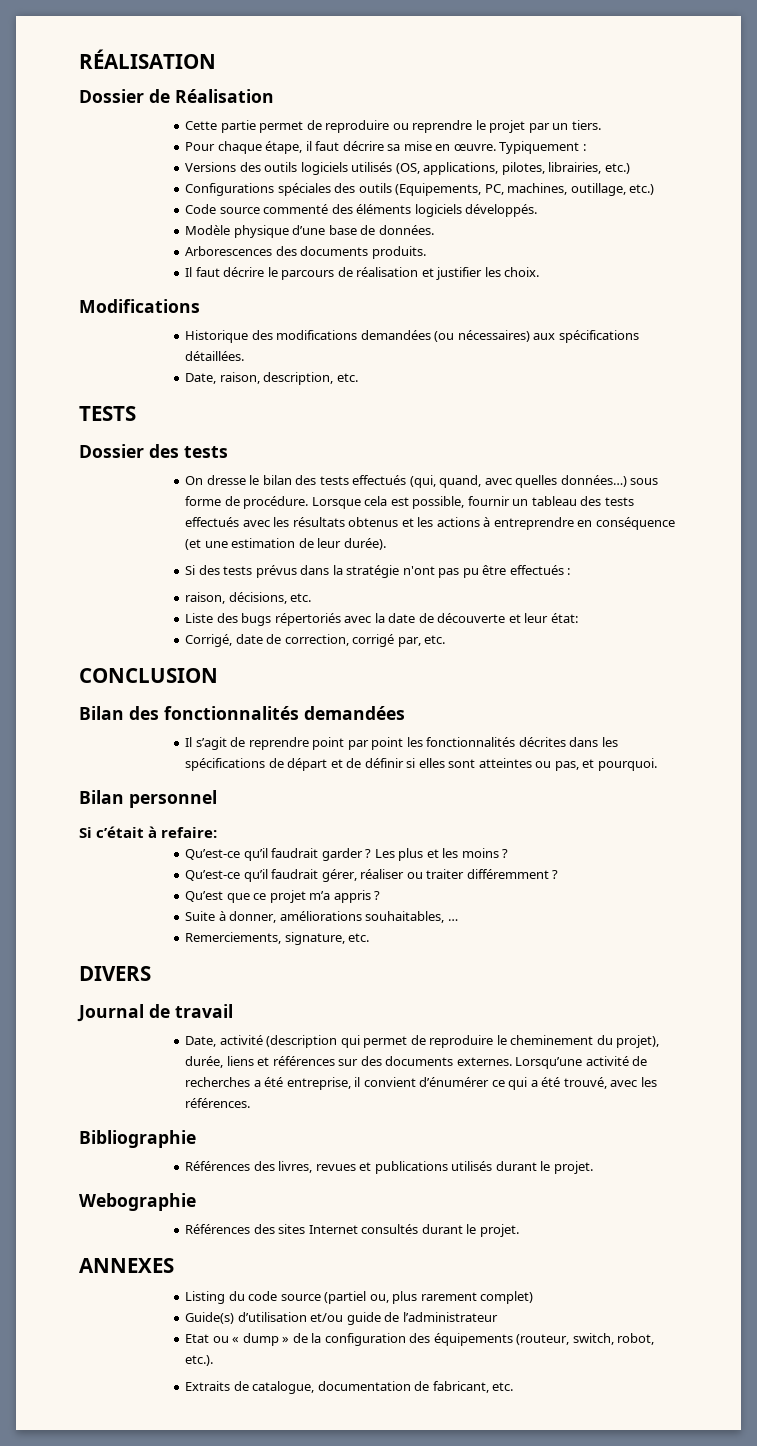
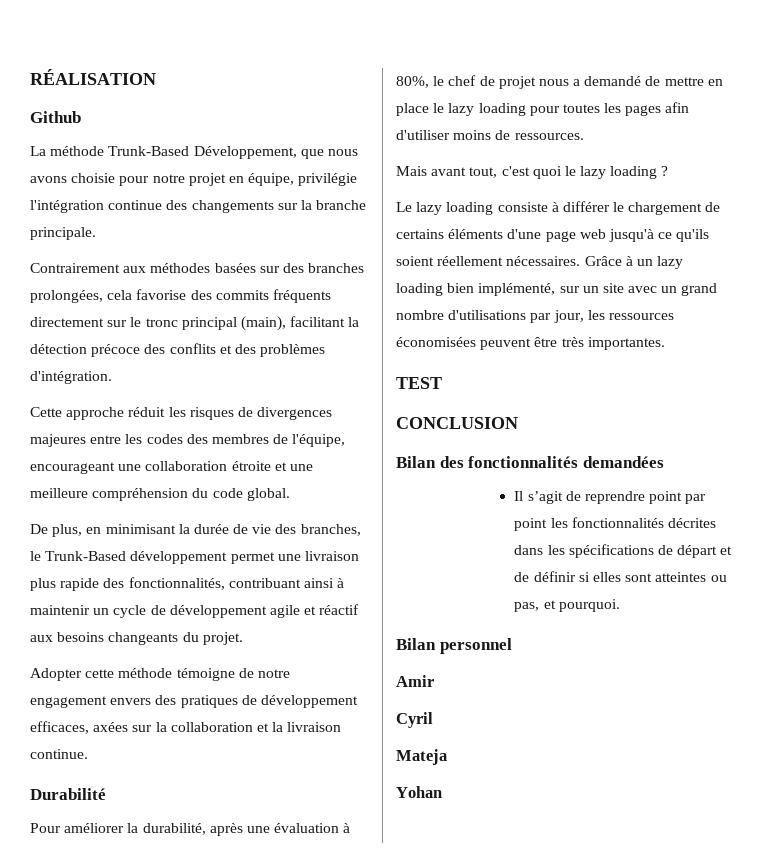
- Dossier de Réalisation
- Cette partie permet de reproduire ou reprendre le projet par un tiers.
- Pour chaque étape, il faut décrire sa mise en œuvre. Typiquement :
- Versions des outils logiciels utilisés (OS, applications, pilotes, librairies, etc.)
- Configurations spéciales des outils (Equipements, PC, machines, outillage, etc.)
- Code source commenté des éléments logiciels développés.
- Modèle physique d’une base de données.
- Arborescences des documents produits.
- Il faut décrire le parcours de réalisation et justifier les choix.
- Modifications
- Historique des modifications demandées (ou nécessaires) aux spécifications détaillées.
- Date, raison, description, etc.
- TESTS
- Dossier des tests
- On dresse le bilan des tests effectués (qui, quand, avec quelles données…) sous forme de procédure. Lorsque cela est possible, fournir un tableau des tests effectués avec les résultats obtenus et les actions à entreprendre en conséquence (et une estimation de leur durée).
- Si des tests prévus dans la stratégie n'ont pas pu être effectués :
- raison, décisions, etc.
- Liste des bugs répertoriés avec la date de découverte et leur état:
- Corrigé, date de correction, corrigé par, etc.
+ Github
+ La méthode Trunk-Based Développement, que nous avons choisie pour notre projet en équipe, privilégie l'intégration continue des changements sur la branche principale.
+ Contrairement aux méthodes basées sur des branches prolongées, cela favorise des commits fréquents directement sur le tronc principal (main), facilitant la détection précoce des conflits et des problèmes d'intégration.
+ Cette approche réduit les risques de divergences majeures entre les codes des membres de l'équipe, encourageant une collaboration étroite et une meilleure compréhension du code global.
+ De plus, en minimisant la durée de vie des branches, le Trunk-Based développement permet une livraison plus rapide des fonctionnalités, contribuant ainsi à maintenir un cycle de développement agile et réactif aux besoins changeants du projet.
+ Adopter cette méthode témoigne de notre engagement envers des pratiques de développement efficaces, axées sur la collaboration et la livraison continue.
+ Durabilité
+ Pour améliorer la durabilité, après une évaluation à 80%, le chef de projet nous a demandé de mettre en place le lazy loading pour toutes les pages afin d'utiliser moins de ressources.
+ Mais avant tout, c'est quoi le lazy loading ?
+ Le lazy loading consiste à différer le chargement de certains éléments d'une page web jusqu'à ce qu'ils soient réellement nécessaires. Grâce à un lazy loading bien implémenté, sur un site avec un grand nombre d'utilisations par jour, les ressources économisées peuvent être très importantes.
+ TEST
- Si c’était à refaire:
- Qu’est-ce qu’il faudrait garder ? Les plus et les moins ?
- Qu’est-ce qu’il faudrait gérer, réaliser ou traiter différemment ?
- Qu’est que ce projet m’a appris ?
- Suite à donner, améliorations souhaitables, …
- Remerciements, signature, etc.
- DIVERS
- Journal de travail
- Date, activité (description qui permet de reproduire le cheminement du projet), durée, liens et références sur des documents externes. Lorsqu’une activité de recherches a été entreprise, il convient d’énumérer ce qui a été trouvé, avec les références.
- Bibliographie
- Références des livres, revues et publications utilisés durant le projet.
- Webographie
- Références des sites Internet consultés durant le projet.
- ANNEXES
- Listing du code source (partiel ou, plus rarement complet)
- Guide(s) d’utilisation et/ou guide de l’administrateur
- Etat ou « dump » de la configuration des équipements (routeur, switch, robot, etc.).
- Extraits de catalogue, documentation de fabricant, etc.
+ Amir
+ Cyril
+ Mateja
+ Yohan

